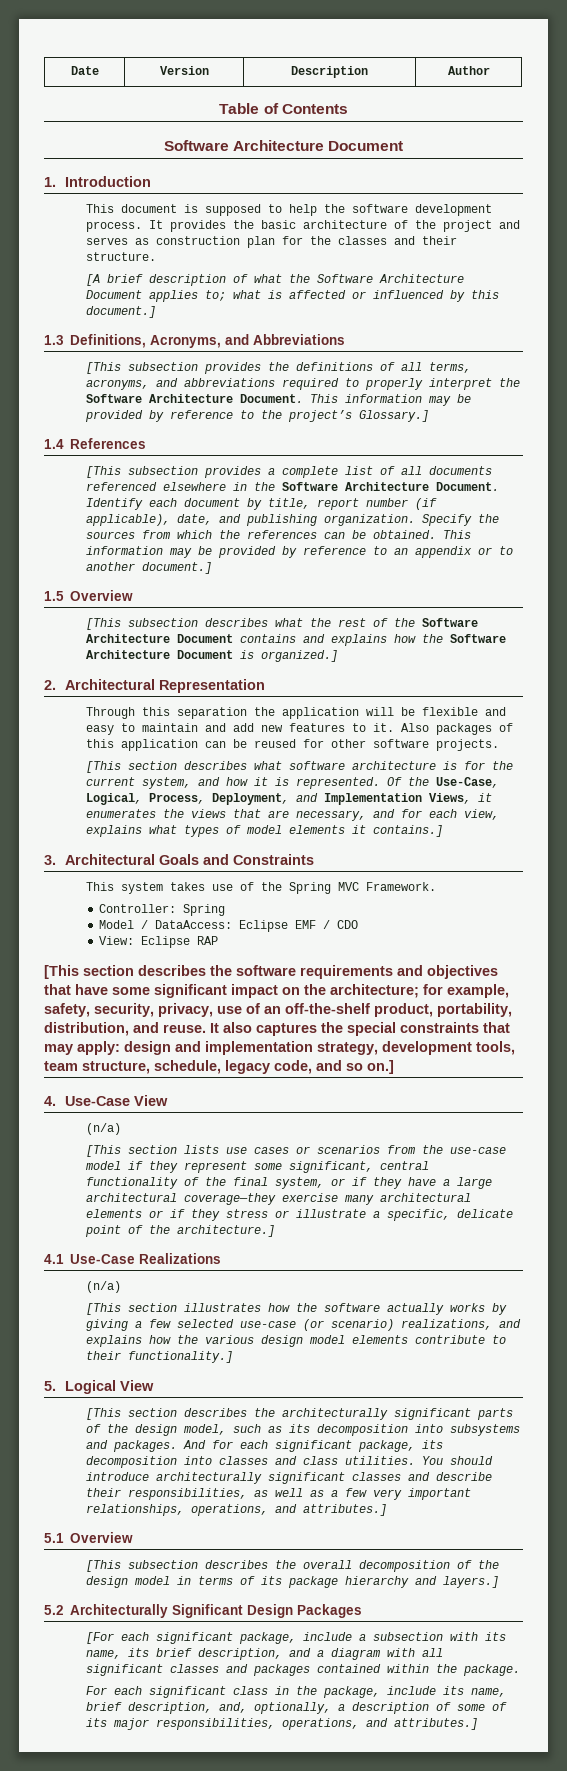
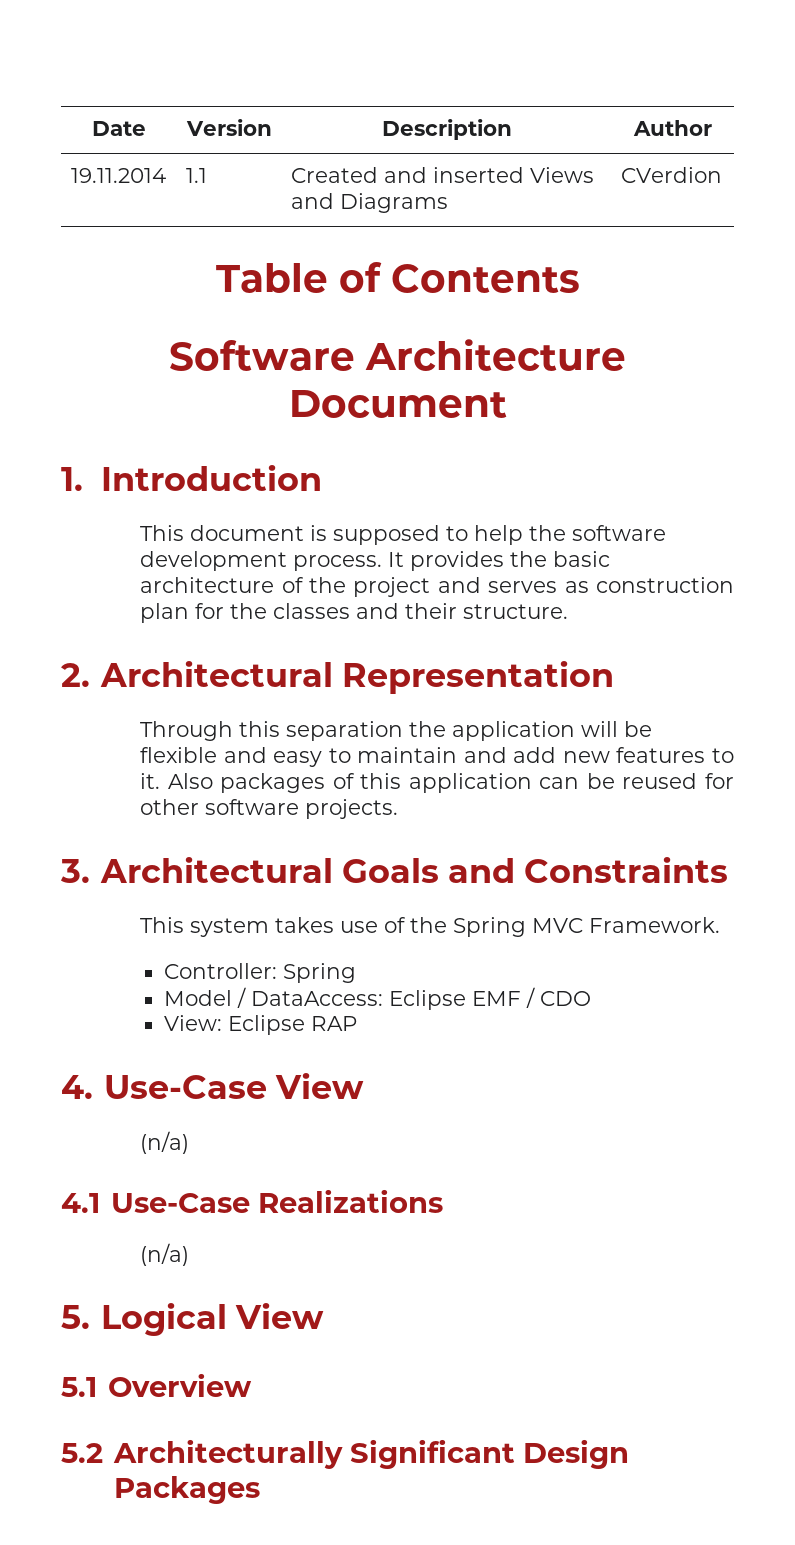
+ 19.11.2014 | 1.1 | Created and inserted Views and Diagrams | CVerdion
- [A brief description of what the Software Architecture Document applies to; what is affected or influenced by this document.]
- 1.3 Definitions, Acronyms, and Abbreviations
- [This subsection provides the definitions of all terms, acronyms, and abbreviations required to properly interpret the Software Architecture Document. This information may be provided by reference to the project’s Glossary.]
- 1.4 References
- [This subsection provides a complete list of all documents referenced elsewhere in the Software Architecture Document. Identify each document by title, report number (if applicable), date, and publishing organization. Specify the sources from which the references can be obtained. This information may be provided by reference to an appendix or to another document.]
- 1.5 Overview
- [This subsection describes what the rest of the Software Architecture Document contains and explains how the Software Architecture Document is organized.]
- [This section describes what software architecture is for the current system, and how it is represented. Of the Use-Case, Logical, Process, Deployment, and Implementation Views, it enumerates the views that are necessary, and for each view, explains what types of model elements it contains.]
- [This section describes the software requirements and objectives that have some significant impact on the architecture; for example, safety, security, privacy, use of an off-the-shelf product, portability, distribution, and reuse. It also captures the special constraints that may apply: design and implementation strategy, development tools, team structure, schedule, legacy code, and so on.]
  4. Use-Case View
  (n/a)
- [This section lists use cases or scenarios from the use-case model if they represent some significant, central functionality of the final system, or if they have a large architectural coverage—they exercise many architectural elements or if they stress or illustrate a specific, delicate point of the architecture.]
  4.1 Use-Case Realizations
  (n/a)
- [This section illustrates how the software actually works by giving a few selected use-case (or scenario) realizations, and explains how the various design model elements contribute to their functionality.]
  5. Logical View
- [This section describes the architecturally significant parts of the design model, such as its decomposition into subsystems and packages. And for each significant package, its decomposition into classes and class utilities. You should introduce architecturally significant classes and describe their responsibilities, as well as a few very important relationships, operations, and attributes.]
  5.1 Overview
- [This subsection describes the overall decomposition of the design model in terms of its package hierarchy and layers.]
- [For each significant package, include a subsection with its name, its brief description, and a diagram with all significant classes and packages contained within the package.
- For each significant class in the package, include its name, brief description, and, optionally, a description of some of its major responsibilities, operations, and attributes.]

